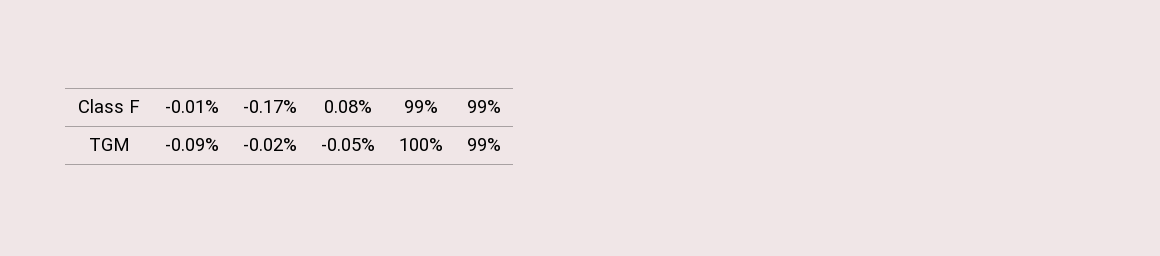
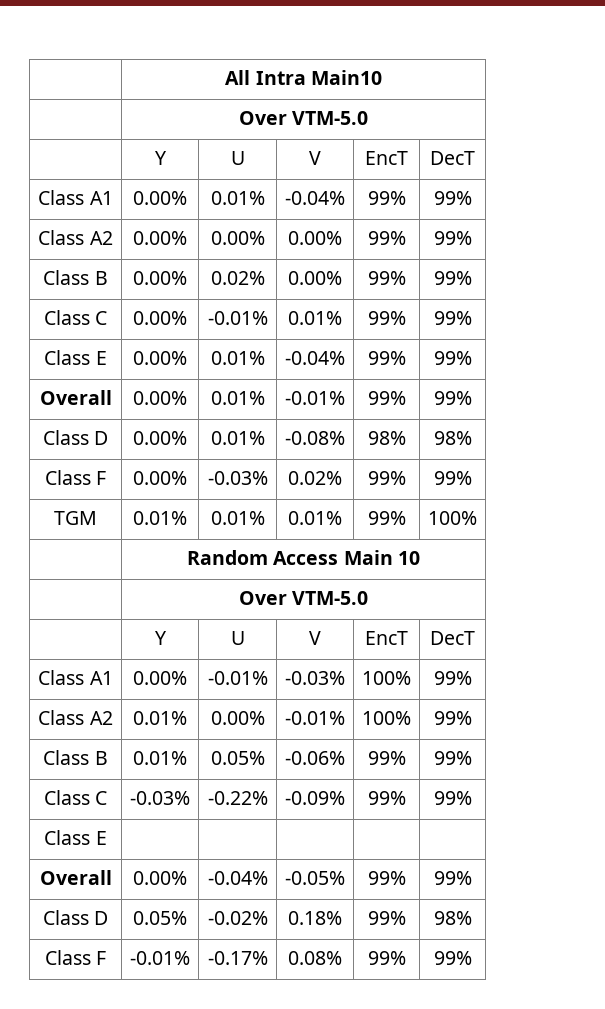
+ | All Intra Main10
+ | Over VTM-5.0
+ | Y | U | V | EncT | DecT
+ Class A1 | 0.00% | 0.01% | -0.04% | 99% | 99%
+ Class A2 | 0.00% | 0.00% | 0.00% | 99% | 99%
+ Class B | 0.00% | 0.02% | 0.00% | 99% | 99%
+ Class C | 0.00% | -0.01% | 0.01% | 99% | 99%
+ Class E | 0.00% | 0.01% | -0.04% | 99% | 99%
+ Overall | 0.00% | 0.01% | -0.01% | 99% | 99%
+ Class D | 0.00% | 0.01% | -0.08% | 98% | 98%
+ Class F | 0.00% | -0.03% | 0.02% | 99% | 99%
+ TGM | 0.01% | 0.01% | 0.01% | 99% | 100%
+ | Random Access Main 10
+ | Over VTM-5.0
+ | Y | U | V | EncT | DecT
+ Class A1 | 0.00% | -0.01% | -0.03% | 100% | 99%
+ Class A2 | 0.01% | 0.00% | -0.01% | 100% | 99%
+ Class B | 0.01% | 0.05% | -0.06% | 99% | 99%
+ Class C | -0.03% | -0.22% | -0.09% | 99% | 99%
+ Class E | | | | |
+ Overall | 0.00% | -0.04% | -0.05% | 99% | 99%
+ Class D | 0.05% | -0.02% | 0.18% | 99% | 98%
- TGM | -0.09% | -0.02% | -0.05% | 100% | 99%

